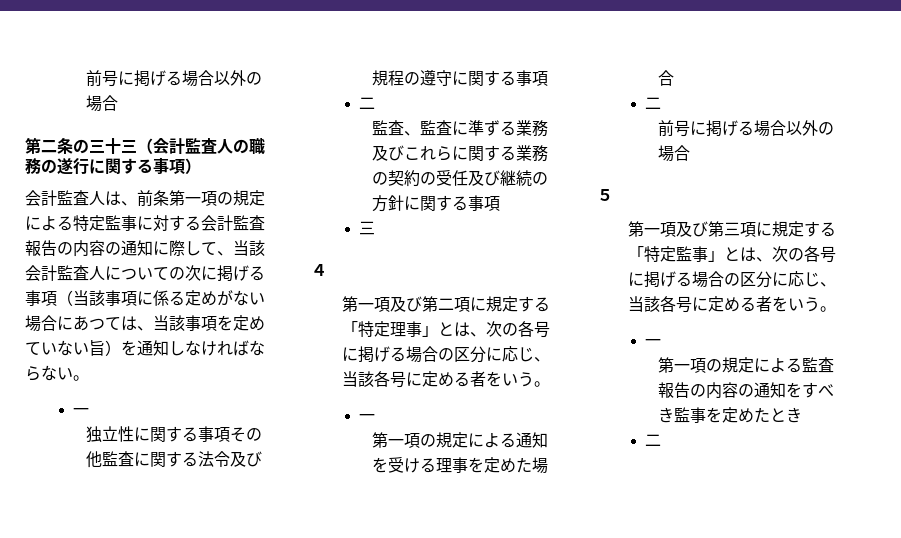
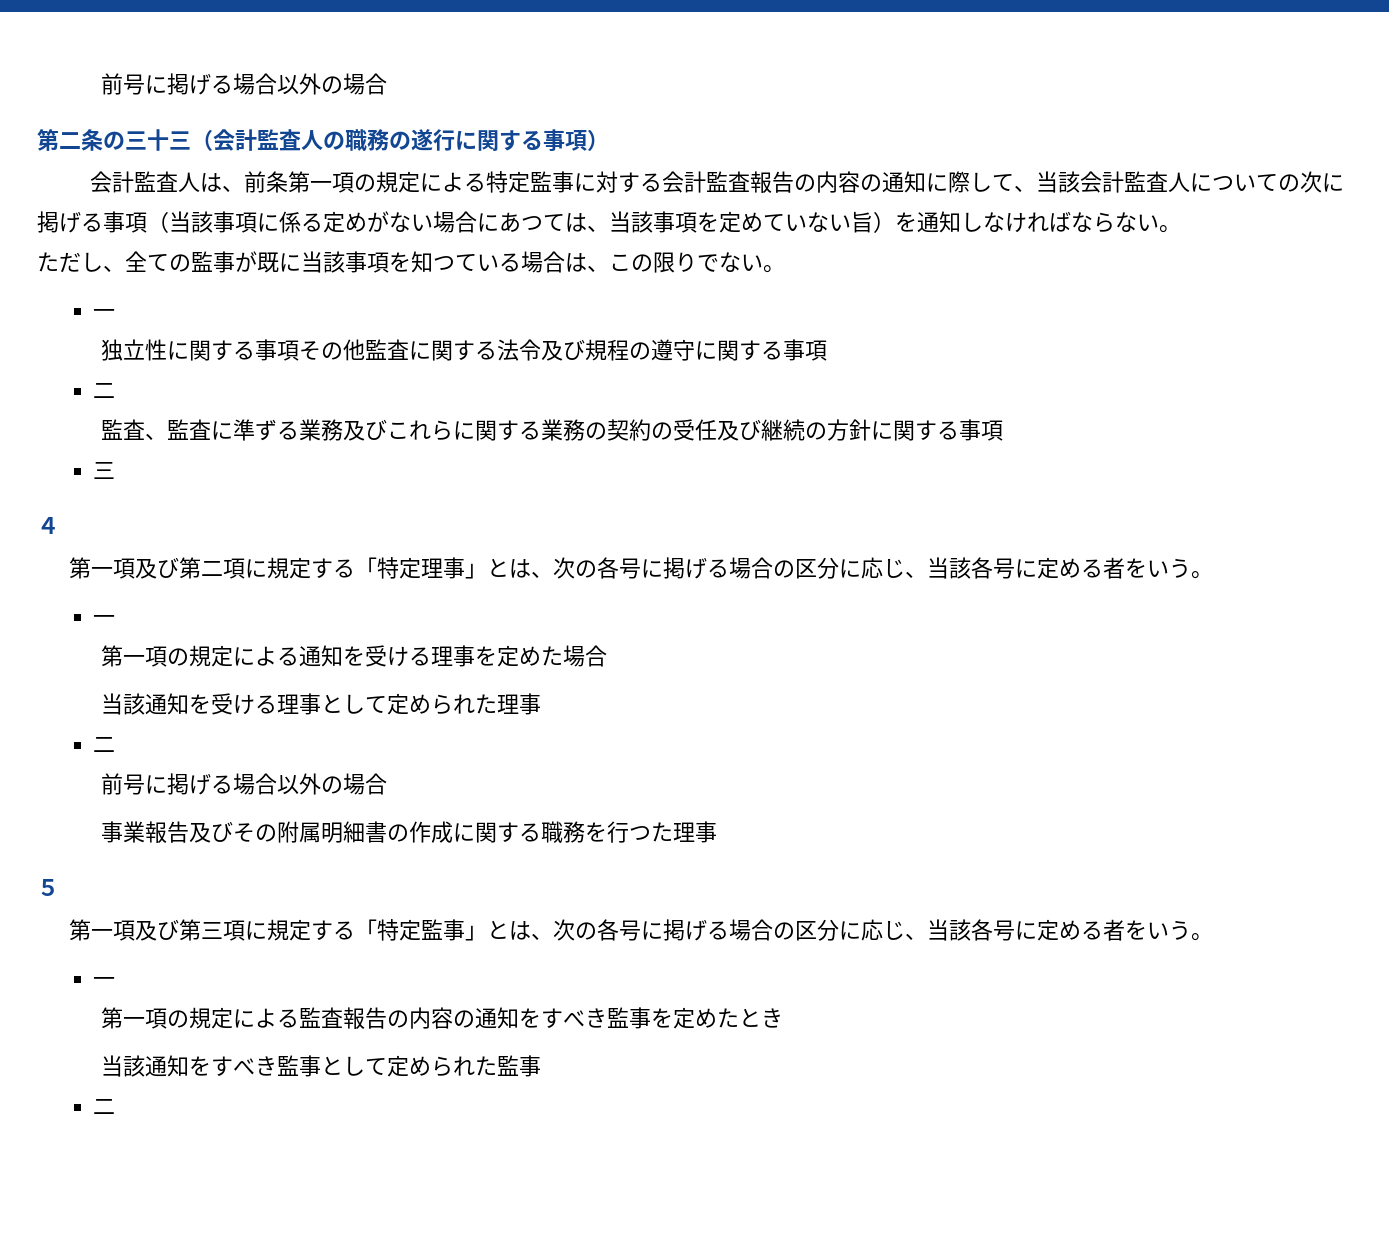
+ ただし、全ての監事が既に当該事項を知つている場合は、この限りでない。
+ 当該通知を受ける理事として定められた理事
+ 事業報告及びその附属明細書の作成に関する職務を行つた理事
+ 当該通知をすべき監事として定められた監事

